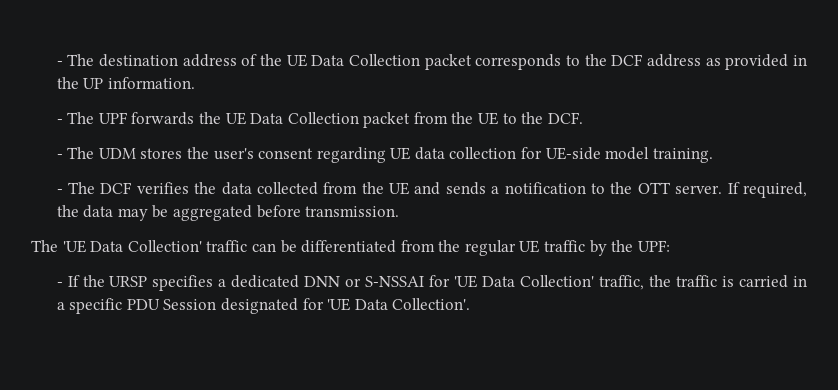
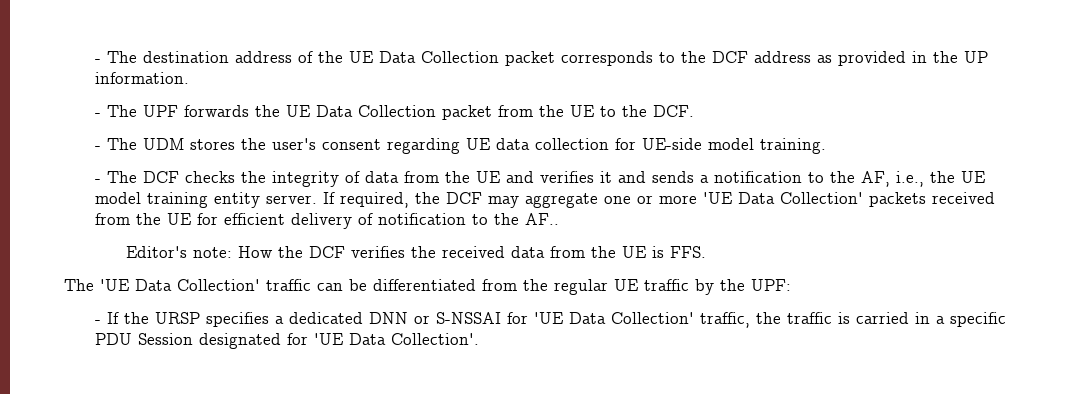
- - The DCF verifies the data collected from the UE and sends a notification to the OTT server. If required, the data may be aggregated before transmission.
+ - The DCF checks the integrity of data from the UE and verifies it and sends a notification to the AF, i.e., the UE model training entity server. If required, the DCF may aggregate one or more 'UE Data Collection' packets received from the UE for efficient delivery of notification to the AF..
+ Editor's note: How the DCF verifies the received data from the UE is FFS.

